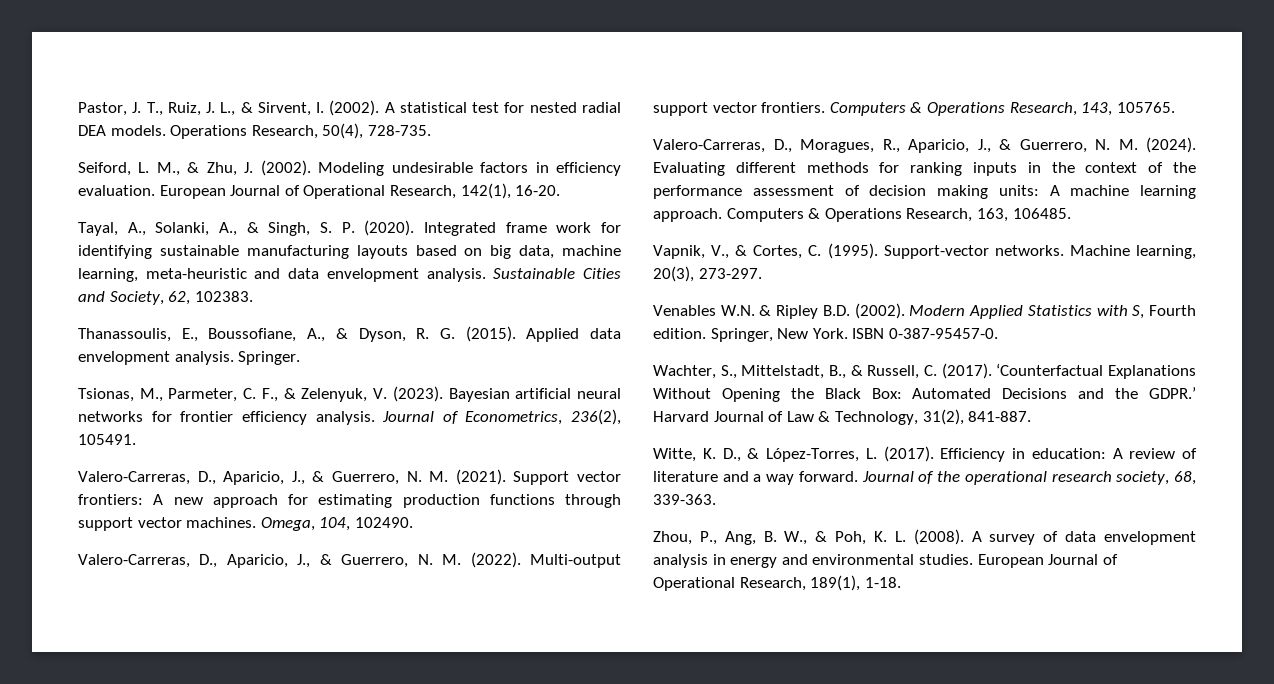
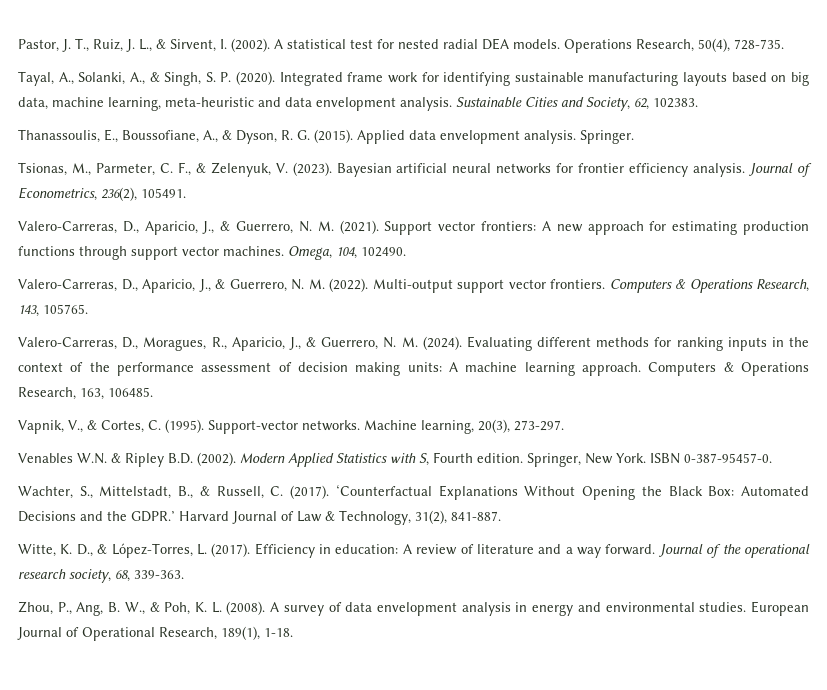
- Seiford, L. M., & Zhu, J. (2002). Modeling undesirable factors in efficiency evaluation. European Journal of Operational Research, 142(1), 16-20.

